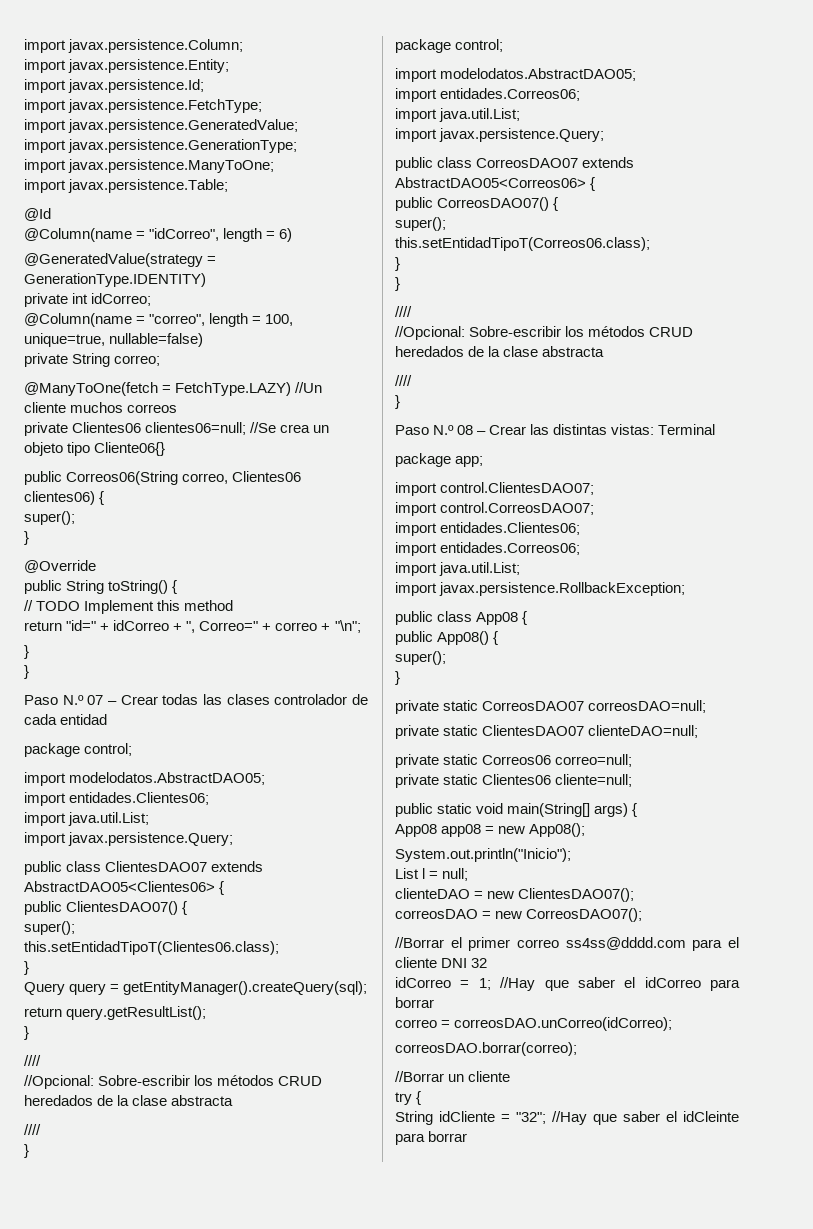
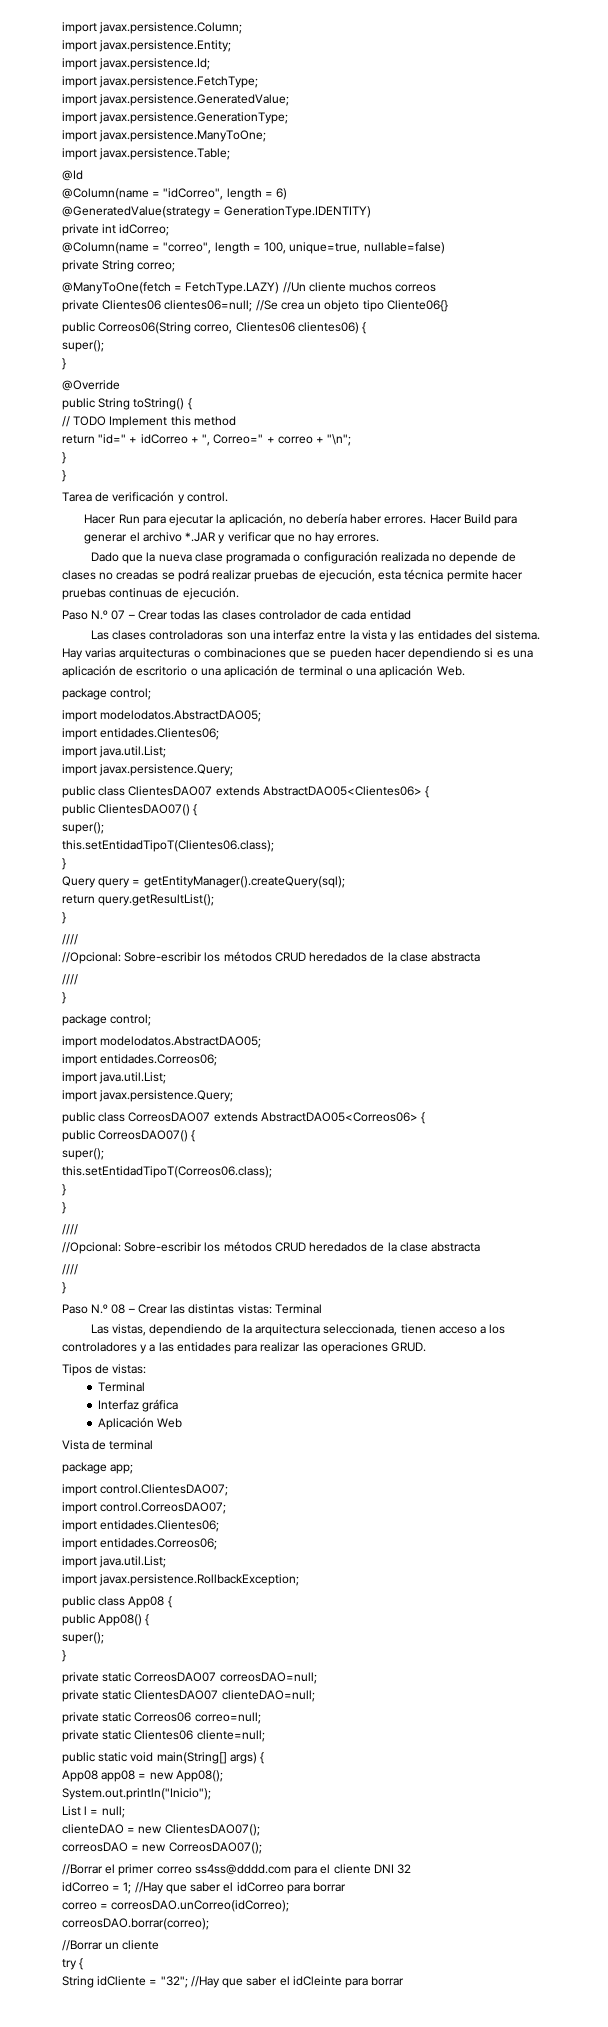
+ Tarea de verificación y control.
+ Hacer Run para ejecutar la aplicación, no debería haber errores. Hacer Build para generar el archivo *.JAR y verificar que no hay errores.
+ Dado que la nueva clase programada o configuración realizada no depende de clases no creadas se podrá realizar pruebas de ejecución, esta técnica permite hacer pruebas continuas de ejecución.
+ Las clases controladoras son una interfaz entre la vista y las entidades del sistema. Hay varias arquitecturas o combinaciones que se pueden hacer dependiendo si es una aplicación de escritorio o una aplicación de terminal o una aplicación Web.
+ Las vistas, dependiendo de la arquitectura seleccionada, tienen acceso a los controladores y a las entidades para realizar las operaciones GRUD.
+ Tipos de vistas:
+ Terminal
+ Interfaz gráfica
+ Aplicación Web
+ Vista de terminal

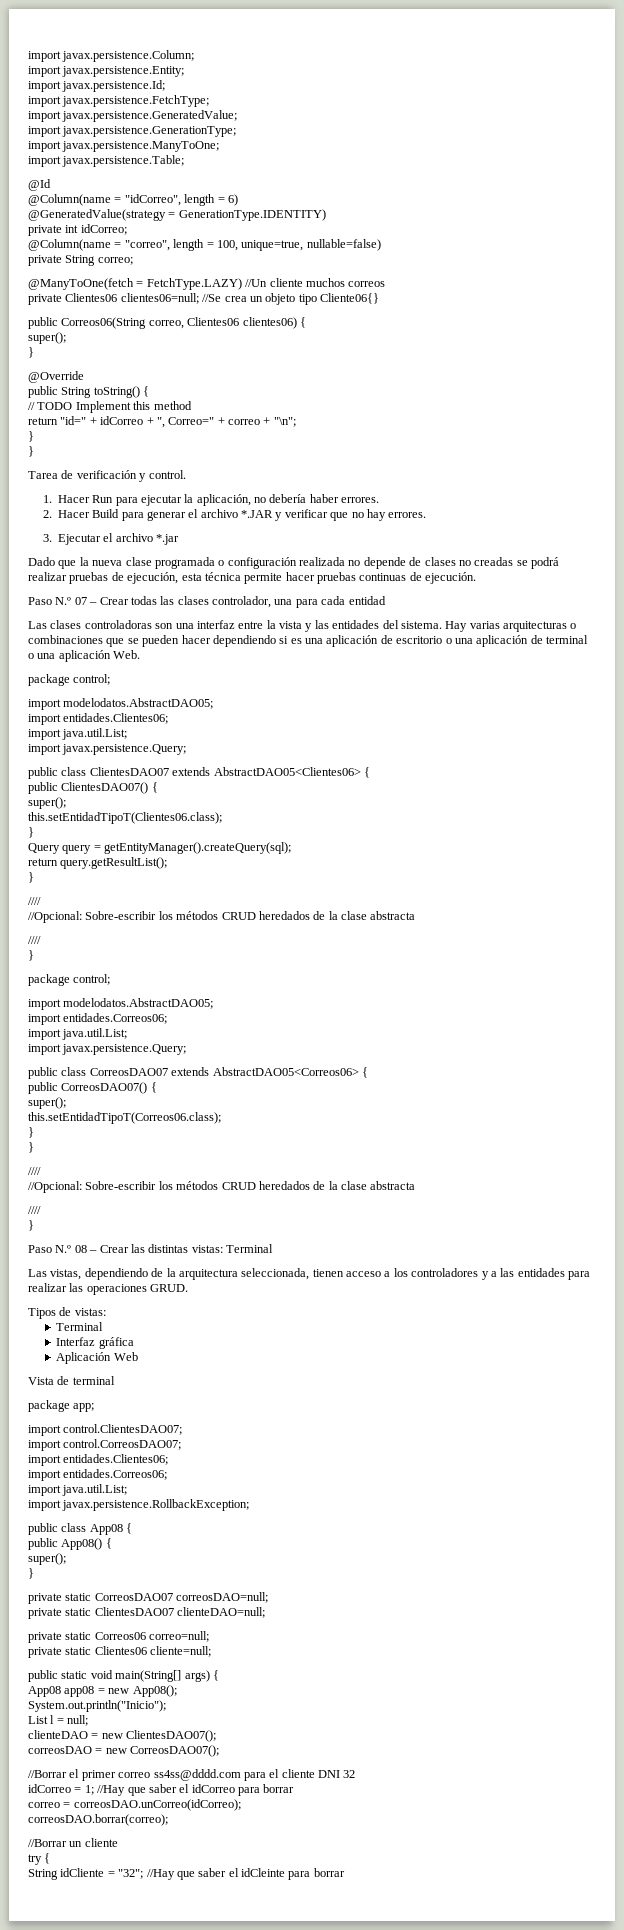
- Hacer Run para ejecutar la aplicación, no debería haber errores. Hacer Build para generar el archivo *.JAR y verificar que no hay errores.
+ 1. Hacer Run para ejecutar la aplicación, no debería haber errores.
+ 2. Hacer Build para generar el archivo *.JAR y verificar que no hay errores.
+ 3. Ejecutar el archivo *.jar
- Paso N.º 07 – Crear todas las clases controlador de cada entidad
+ Paso N.º 07 – Crear todas las clases controlador, una para cada entidad

